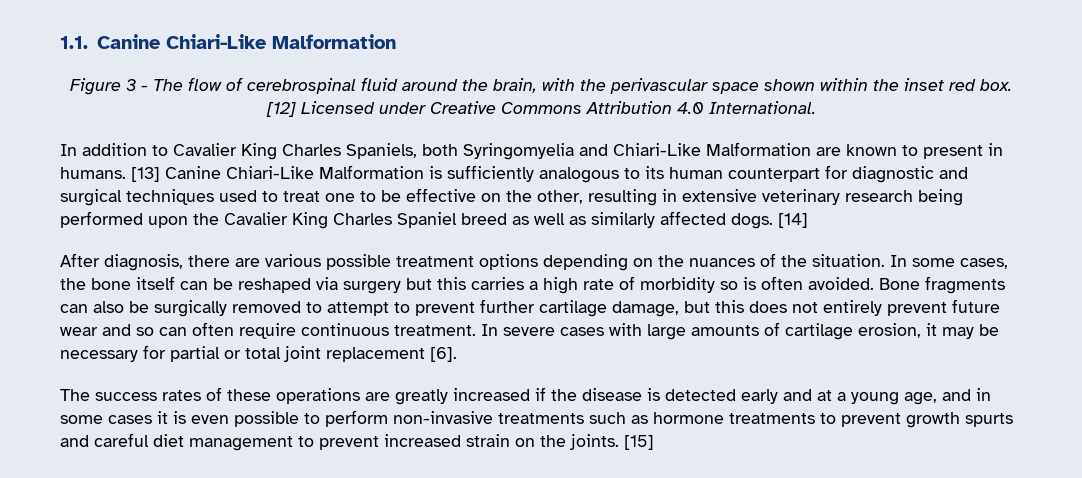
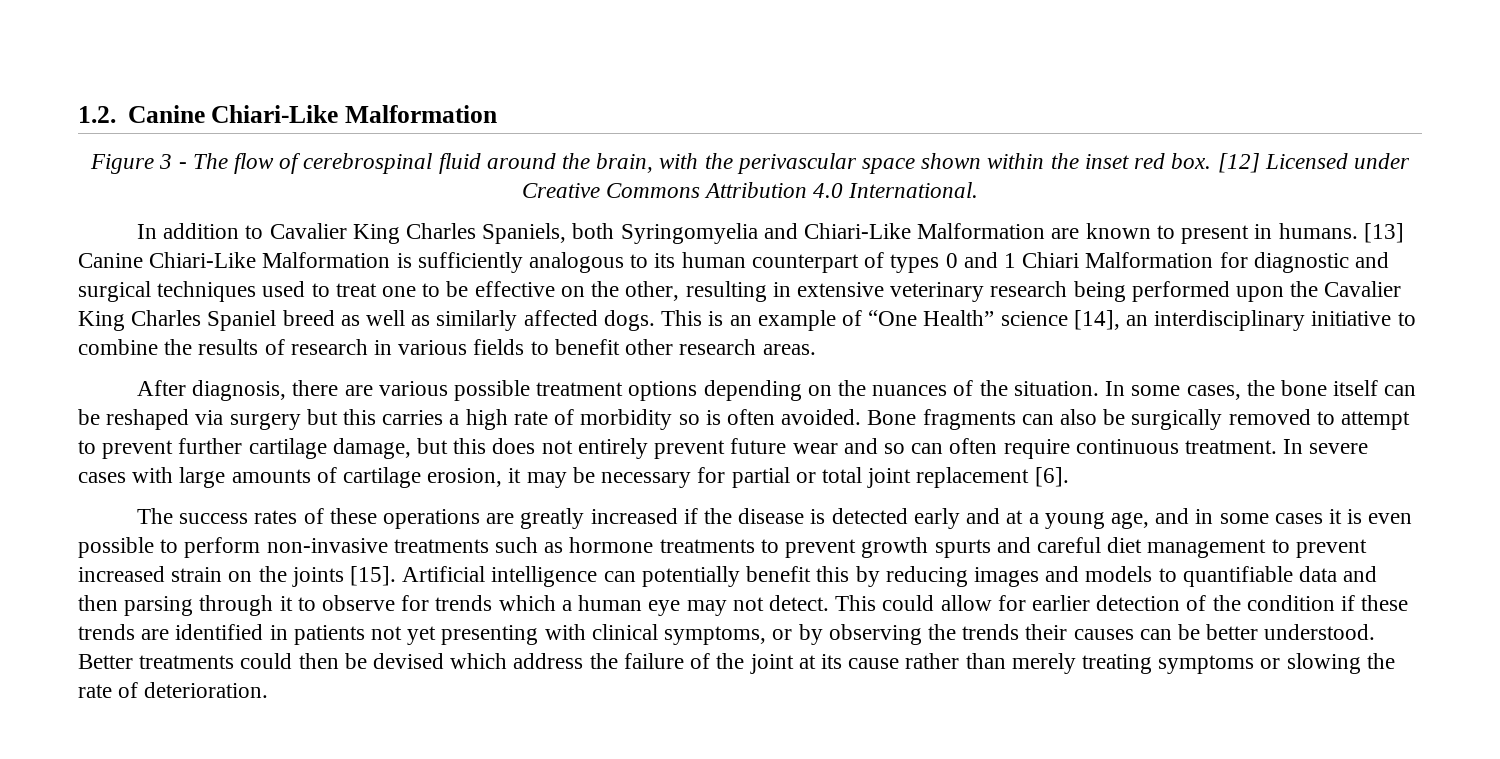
- 1.1. Canine Chiari-Like Malformation
+ 1.2. Canine Chiari-Like Malformation
- [13] Canine Chiari-Like Malformation is sufficiently analogous to its human counterpart for diagnostic and surgical techniques used to treat one to be effective on the other, resulting in extensive veterinary research being performed upon the Cavalier King Charles Spaniel breed as well as similarly affected dogs.
+ [13] Canine Chiari-Like Malformation is sufficiently analogous to its human counterpart of types 0 and 1 Chiari Malformation for diagnostic and surgical techniques used to treat one to be effective on the other, resulting in extensive veterinary research being performed upon the Cavalier King Charles Spaniel breed as well as similarly affected dogs.
- [14]
+ This is an example of “One Health” science [14], an interdisciplinary initiative to combine the results of research in various fields to benefit other research areas.
- The success rates of these operations are greatly increased if the disease is detected early and at a young age, and in some cases it is even possible to perform non-invasive treatments such as hormone treatments to prevent growth spurts and careful diet management to prevent increased strain on the joints. [15]
+ The success rates of these operations are greatly increased if the disease is detected early and at a young age, and in some cases it is even possible to perform non-invasive treatments such as hormone treatments to prevent growth spurts and careful diet management to prevent increased strain on the joints [15]. Artificial intelligence can potentially benefit this by reducing images and models to quantifiable data and then parsing through it to observe for trends which a human eye may not detect. This could allow for earlier detection of the condition if these trends are identified in patients not yet presenting with clinical symptoms, or by observing the trends their causes can be better understood. Better treatments could then be devised which address the failure of the joint at its cause rather than merely treating symptoms or slowing the rate of deterioration.

